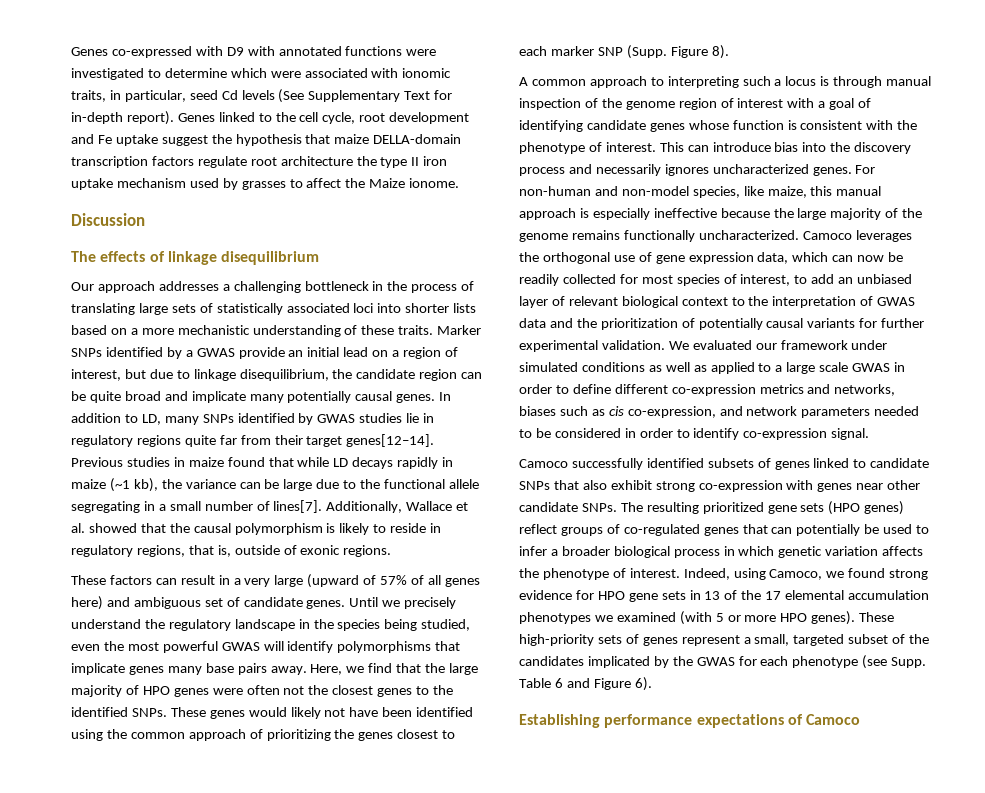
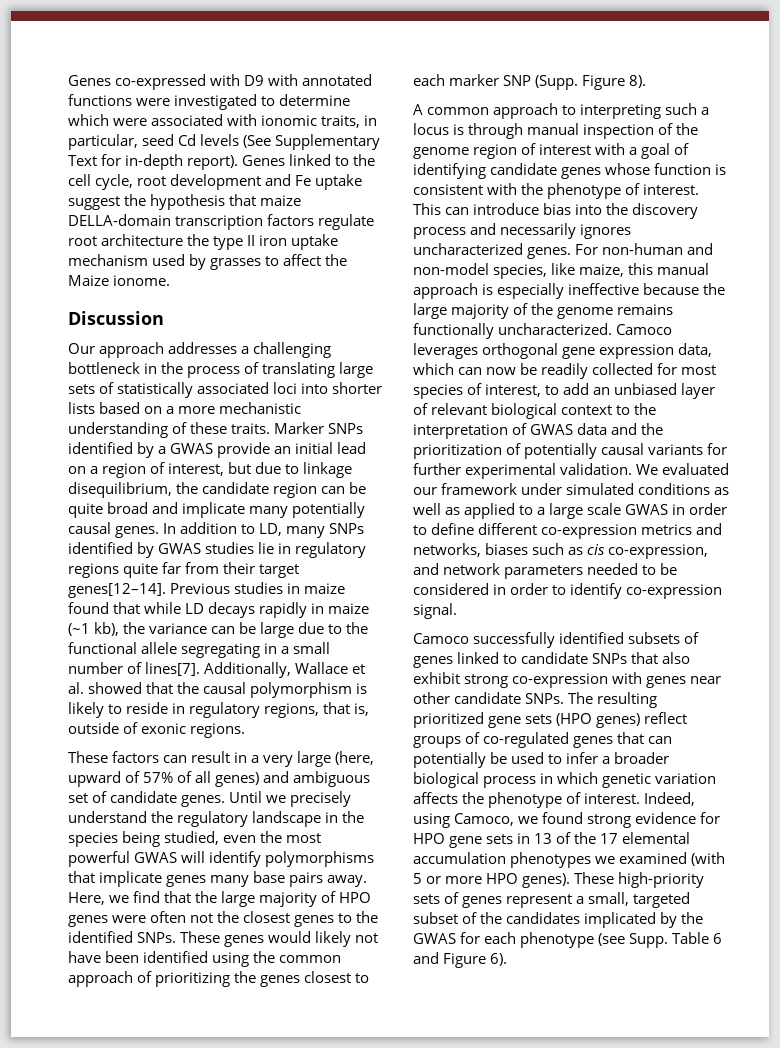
- The effects of linkage disequilibrium
- These factors can result in a very large (upward of 57% of all genes here) and ambiguous set of candidate genes.
+ These factors can result in a very large (here, upward of 57% of all genes) and ambiguous set of candidate genes.
- Camoco leverages the orthogonal use of gene expression data, which can now be readily collected for most species of interest, to add an unbiased layer of relevant biological context to the interpretation of GWAS data and the prioritization of potentially causal variants for further experimental validation.
+ Camoco leverages orthogonal gene expression data, which can now be readily collected for most species of interest, to add an unbiased layer of relevant biological context to the interpretation of GWAS data and the prioritization of potentially causal variants for further experimental validation.
- Establishing performance expectations of Camoco

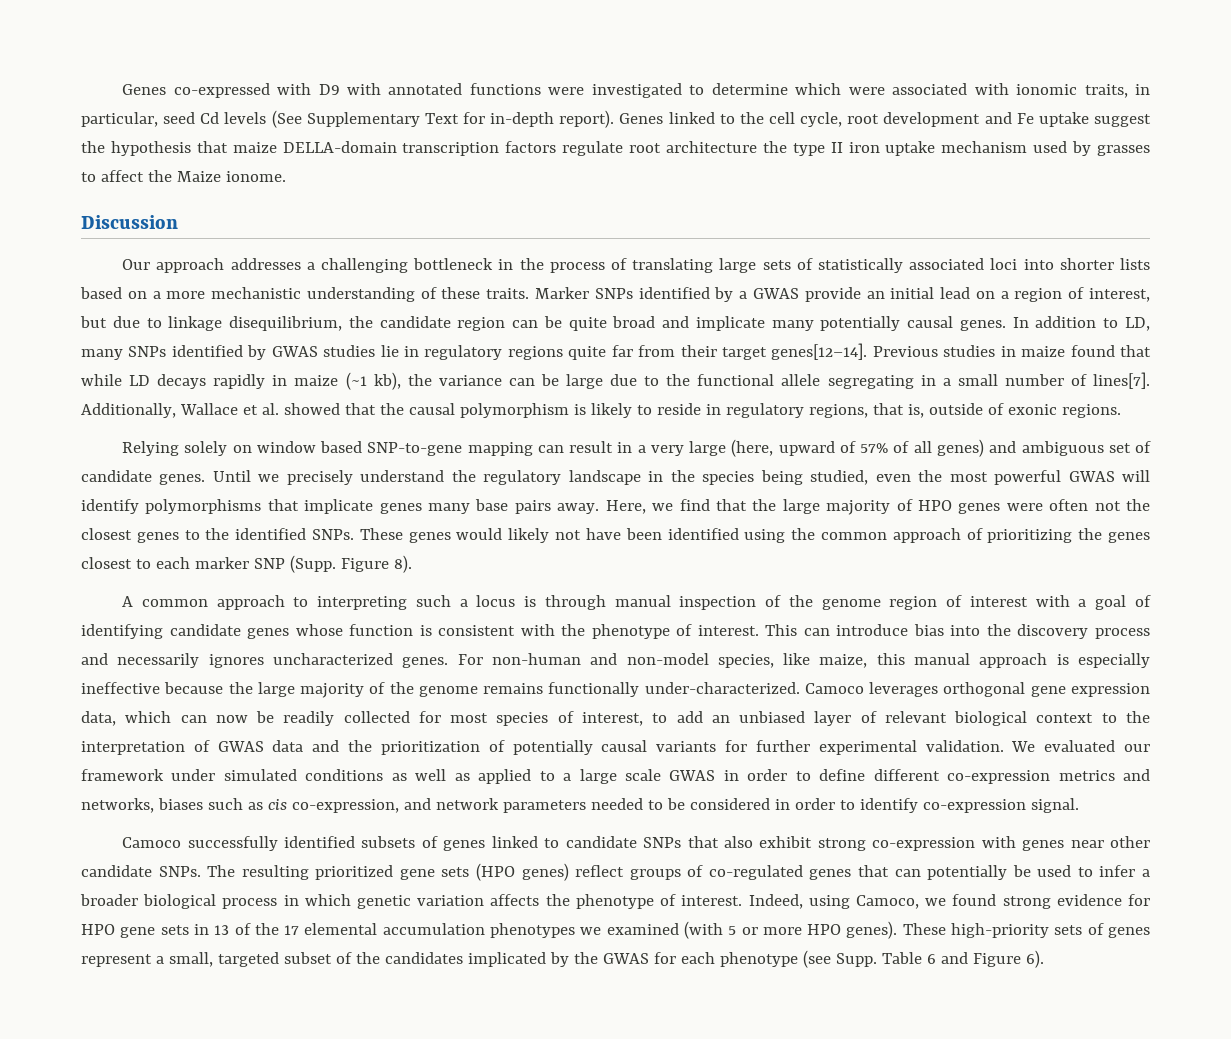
- These factors can result in a very large (here, upward of 57% of all genes) and ambiguous set of candidate genes.
+ Relying solely on window based SNP-to-gene mapping can result in a very large (here, upward of 57% of all genes) and ambiguous set of candidate genes.
- For non-human and non-model species, like maize, this manual approach is especially ineffective because the large majority of the genome remains functionally uncharacterized.
+ For non-human and non-model species, like maize, this manual approach is especially ineffective because the large majority of the genome remains functionally under-characterized.

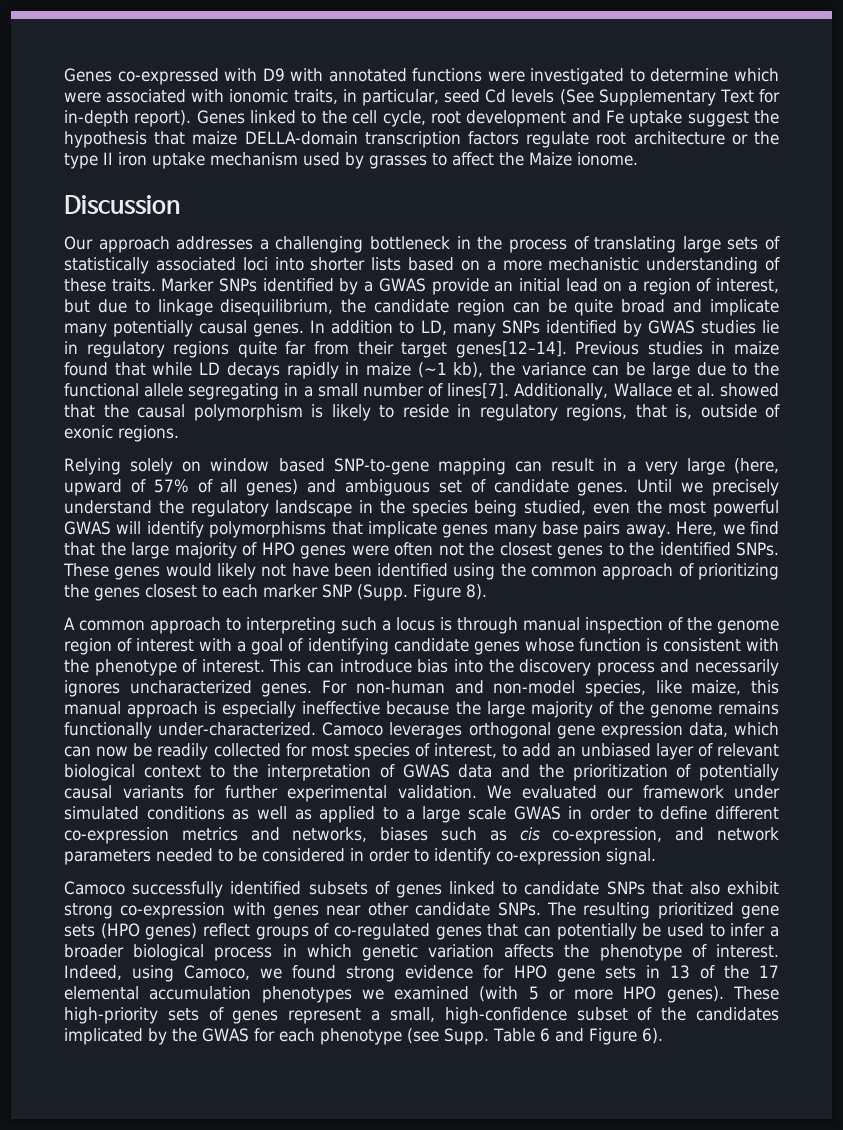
- Genes linked to the cell cycle, root development and Fe uptake suggest the hypothesis that maize DELLA-domain transcription factors regulate root architecture the type II iron uptake mechanism used by grasses to affect the Maize ionome.
+ Genes linked to the cell cycle, root development and Fe uptake suggest the hypothesis that maize DELLA-domain transcription factors regulate root architecture or the type II iron uptake mechanism used by grasses to affect the Maize ionome.
- These high-priority sets of genes represent a small, targeted subset of the candidates implicated by the GWAS for each phenotype (see Supp.
+ These high-priority sets of genes represent a small, high-confidence subset of the candidates implicated by the GWAS for each phenotype (see Supp.

